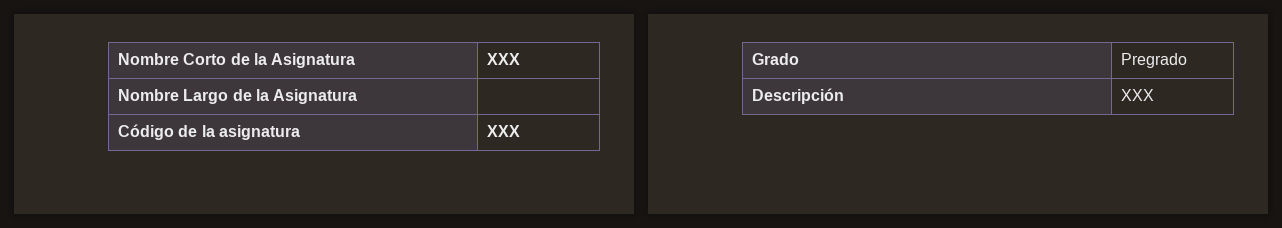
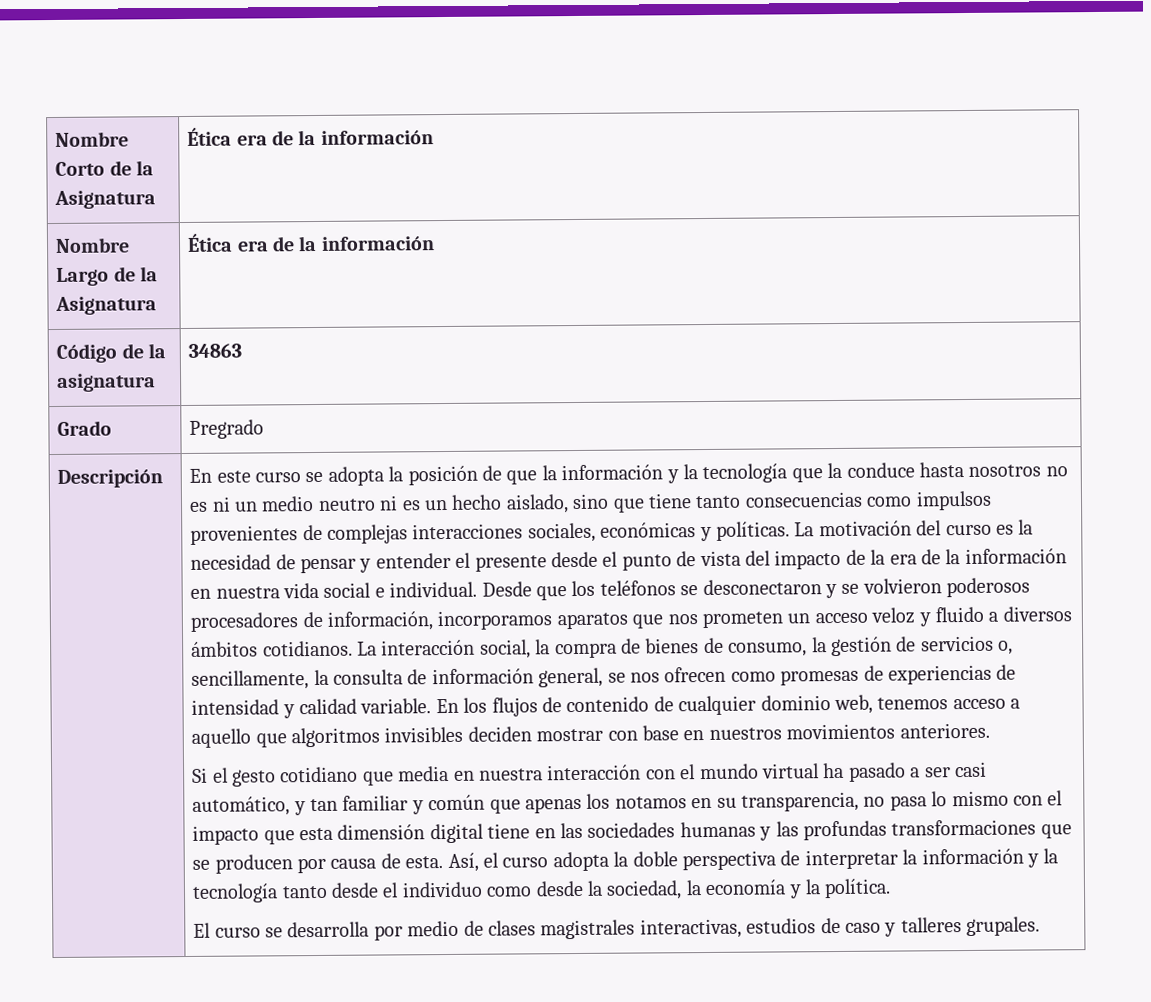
- Nombre Corto de la Asignatura | XXX
+ Nombre Corto de la Asignatura | Ética era de la información
- Nombre Largo de la Asignatura |
+ Nombre Largo de la Asignatura | Ética era de la información
- Código de la asignatura | XXX
+ Código de la asignatura | 34863
- Descripción | XXX
+ Descripción | En este curso se adopta la posición de que la información y la tecnología que la conduce hasta nosotros no es ni un medio neutro ni es un hecho aislado, sino que tiene tanto consecuencias como impulsos provenientes de complejas interacciones sociales, económicas y políticas. La motivación del curso es la necesidad de pensar y entender el presente desde el punto de vista del impacto de la era de la información en nuestra vida social e individual. Desde que los teléfonos se desconectaron y se volvieron poderosos procesadores de información, incorporamos aparatos que nos prometen un acceso veloz y fluido a diversos ámbitos cotidianos. La interacción social, la compra de bienes de consumo, la gestión de servicios o, sencillamente, la consulta de información general, se nos ofrecen como promesas de experiencias de intensidad y calidad variable. En los flujos de contenido de cualquier dominio web, tenemos acceso a aquello que algoritmos invisibles deciden mostrar con base en nuestros movimientos anteriores.
+ Si el gesto cotidiano que media en nuestra interacción con el mundo virtual ha pasado a ser casi automático, y tan familiar y común que apenas los notamos en su transparencia, no pasa lo mismo con el impacto que esta dimensión digital tiene en las sociedades humanas y las profundas transformaciones que se producen por causa de esta. Así, el curso adopta la doble perspectiva de interpretar la información y la tecnología tanto desde el individuo como desde la sociedad, la economía y la política.
+ El curso se desarrolla por medio de clases magistrales interactivas, estudios de caso y talleres grupales.

